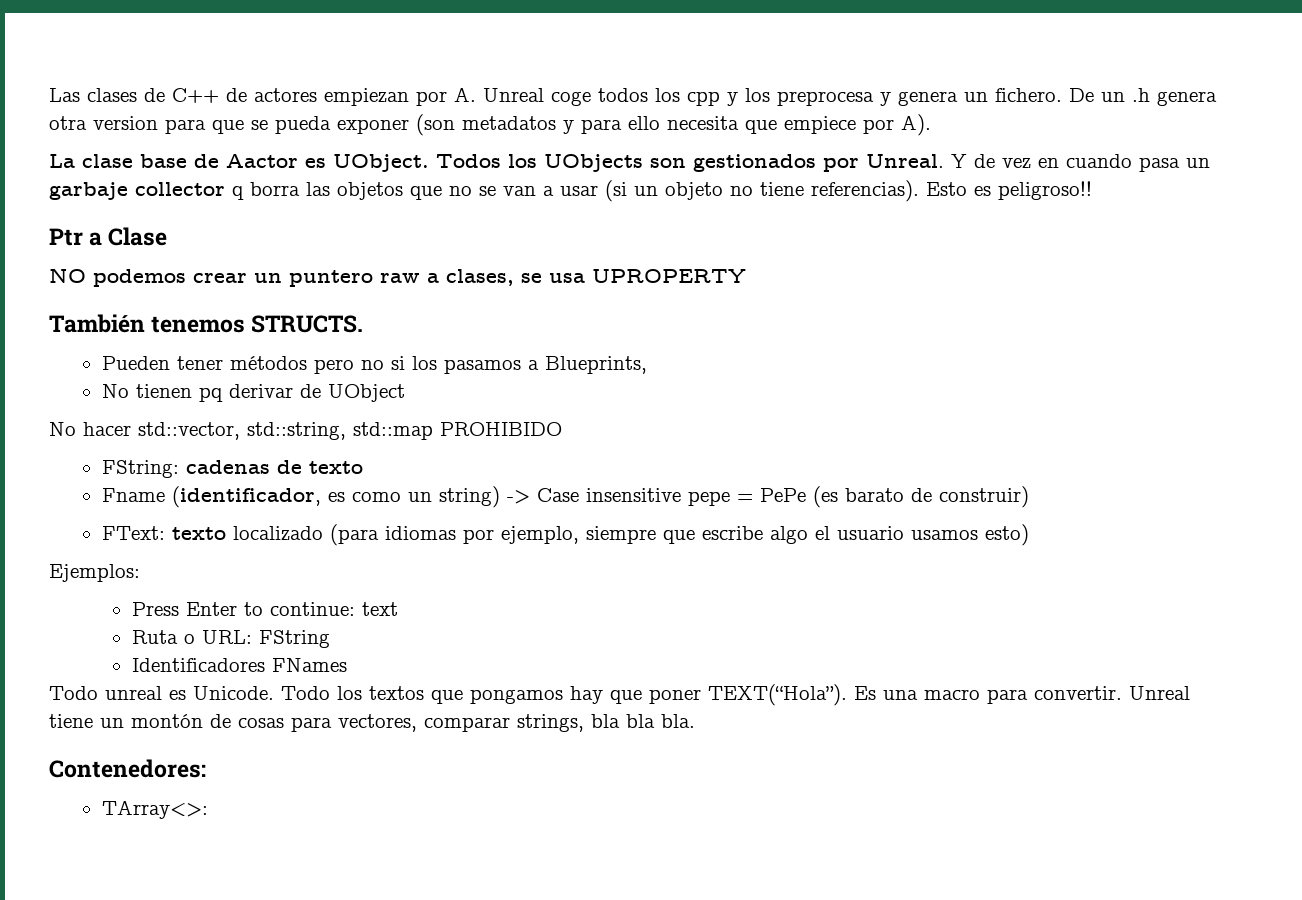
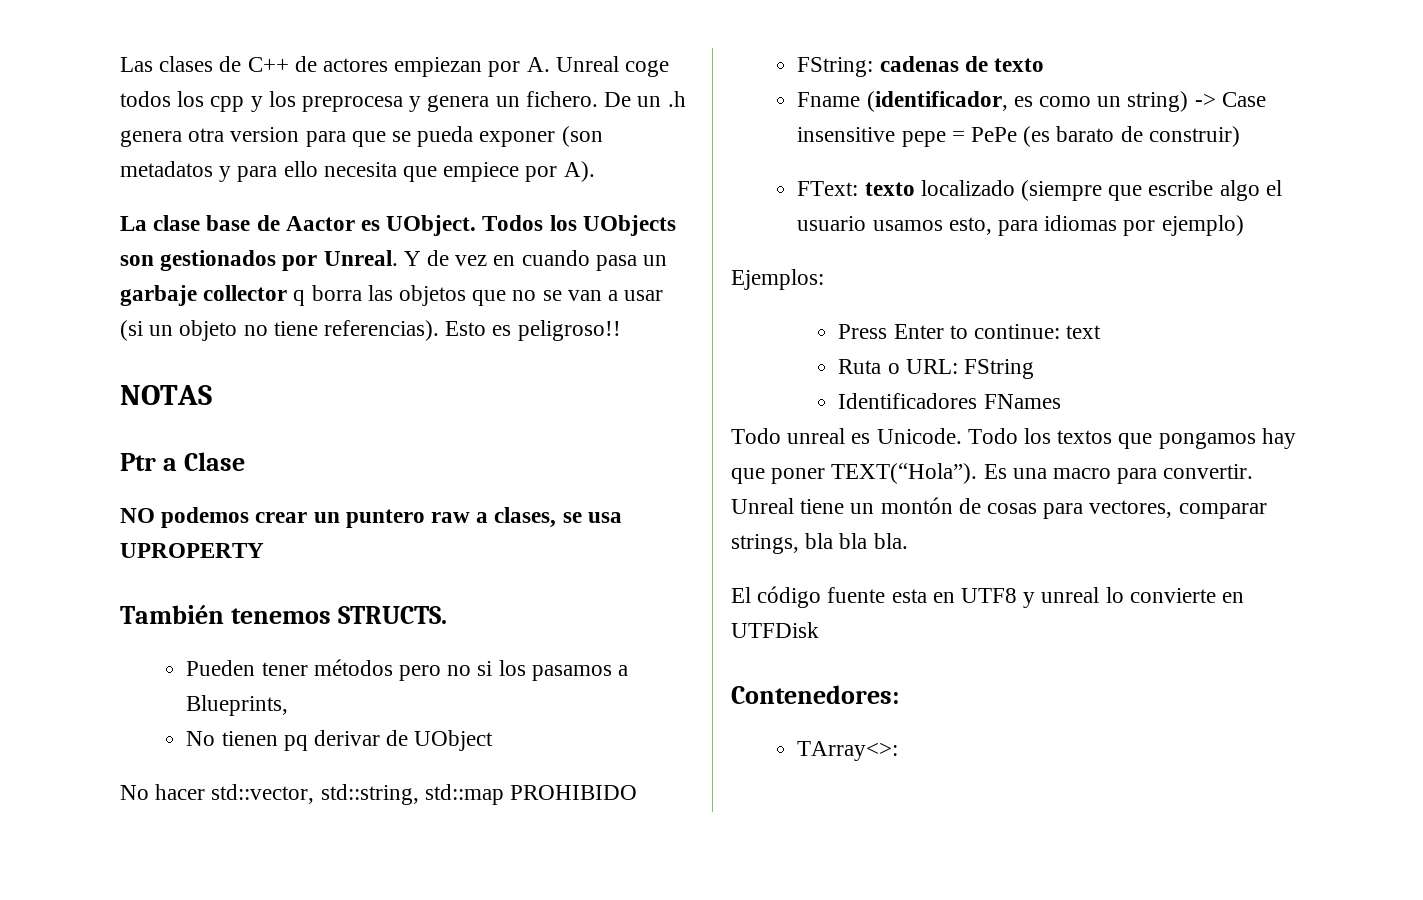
+ NOTAS
- FText: texto localizado (para idiomas por ejemplo, siempre que escribe algo el usuario usamos esto)
+ FText: texto localizado (siempre que escribe algo el usuario usamos esto, para idiomas por ejemplo)
+ El código fuente esta en UTF8 y unreal lo convierte en UTFDisk

